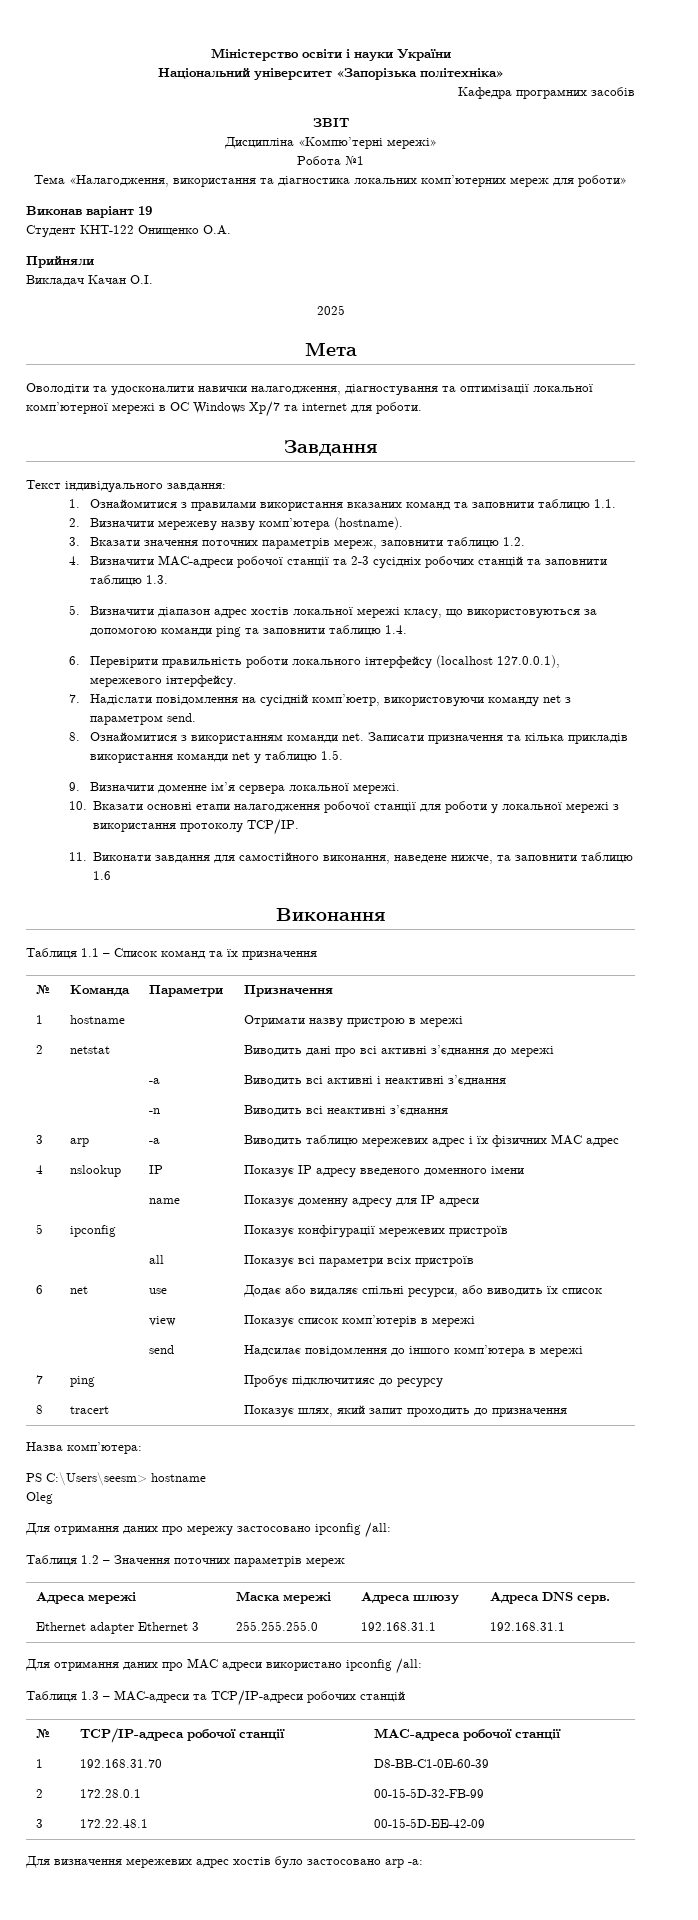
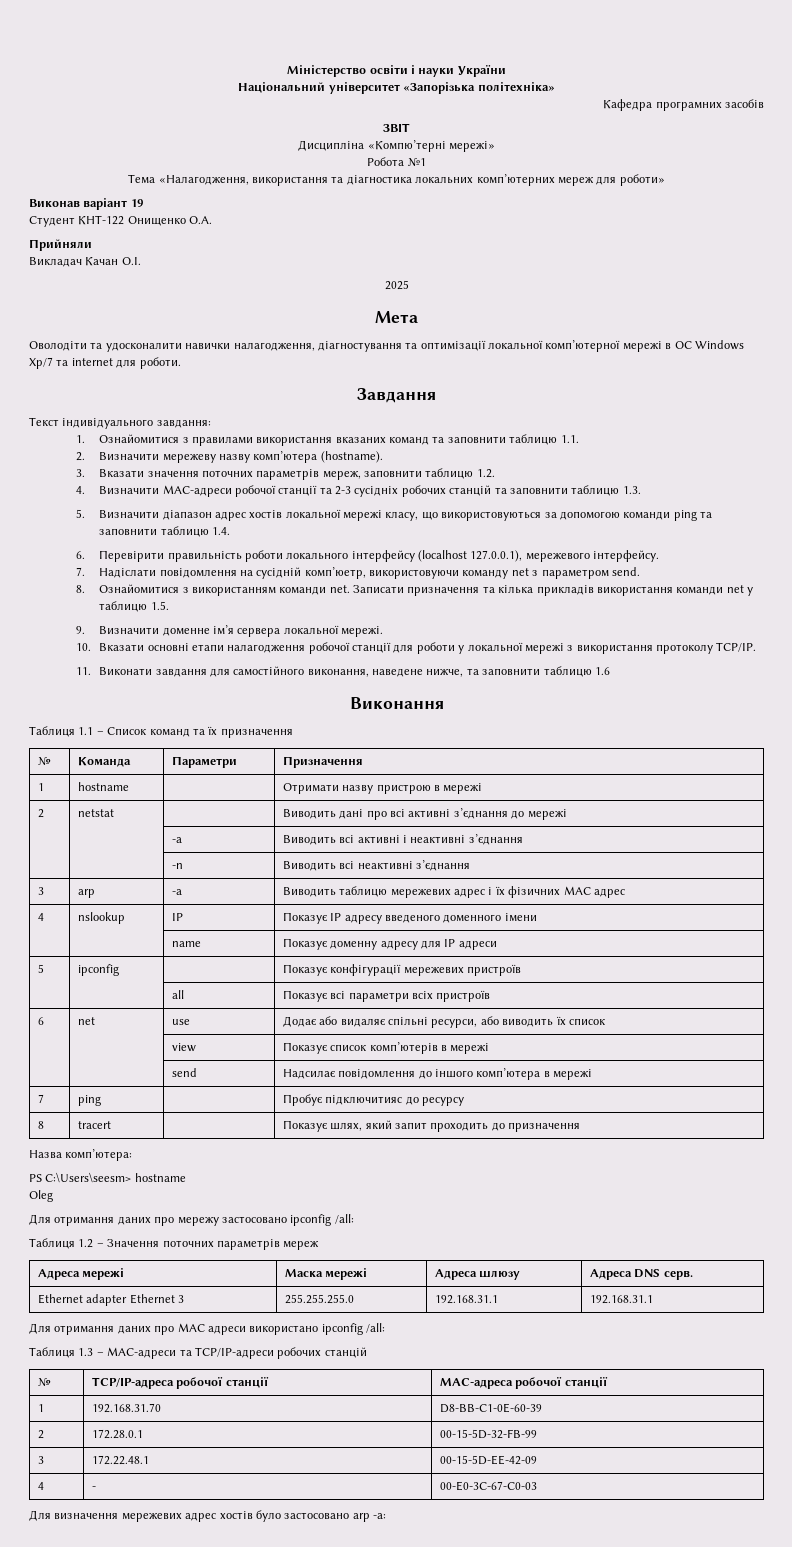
+ 4 | - | 00-E0-3C-67-C0-03

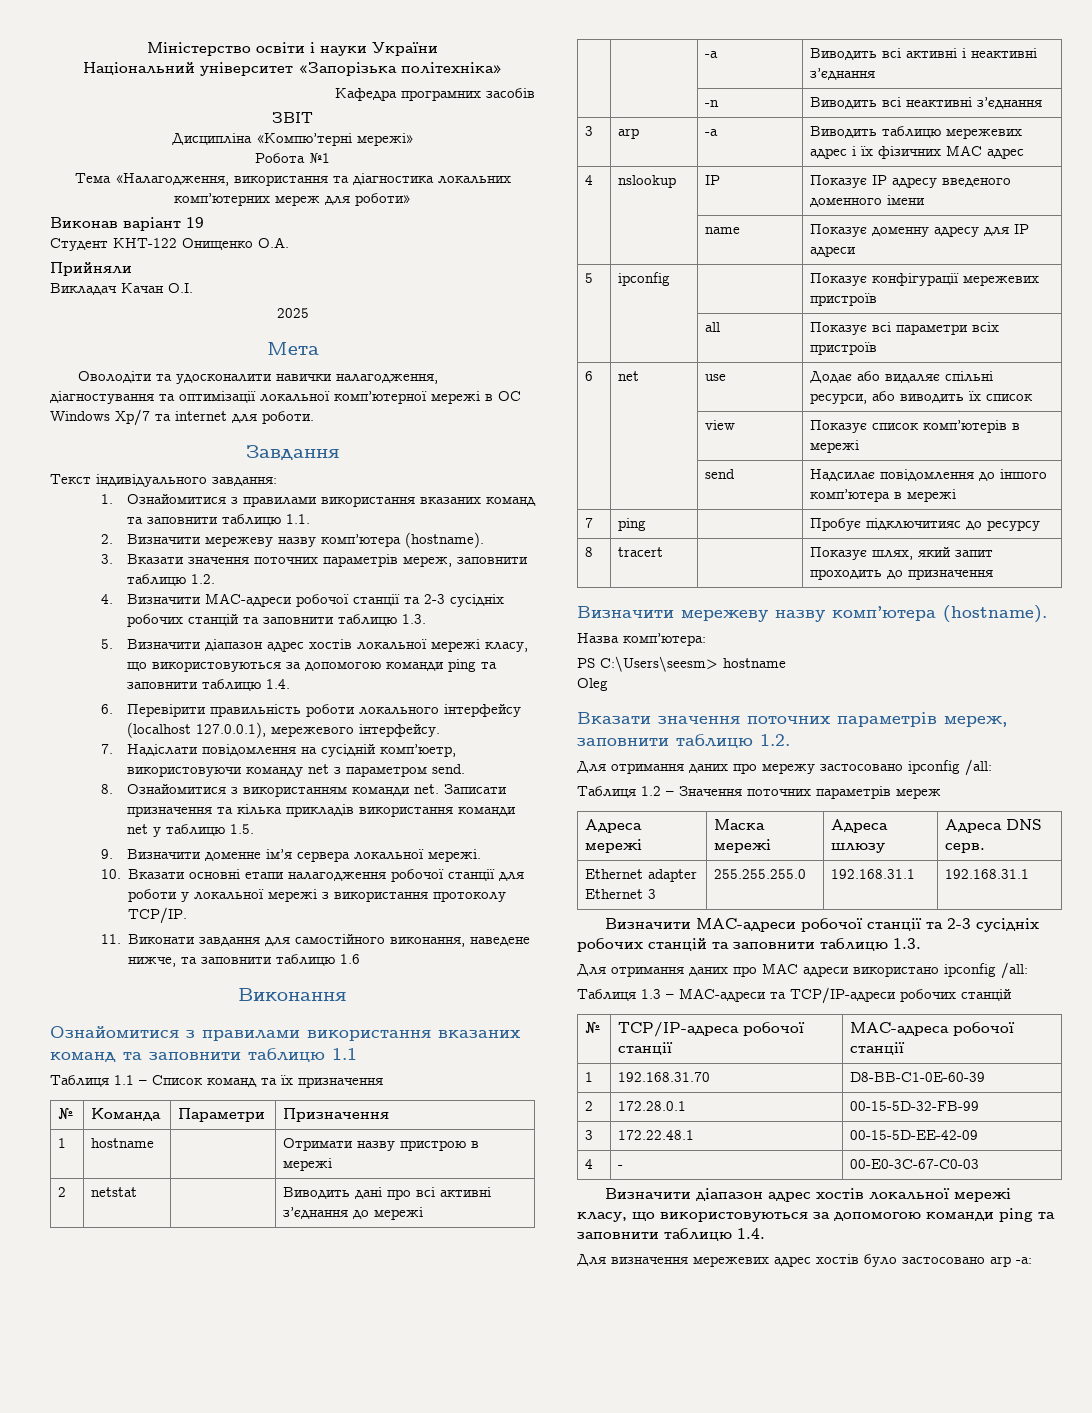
+ Ознайомитися з правилами використання вказаних команд та заповнити таблицю 1.1
  8 | tracert | | Показує шлях, який запит проходить до призначення
+ Визначити мережеву назву комп’ютера (hostname).
  Oleg
+ Вказати значення поточних параметрів мереж, заповнити таблицю 1.2.
  Ethernet adapter Ethernet 3 | 255.255.255.0 | 192.168.31.1 | 192.168.31.1
+ Визначити МАС-адреси робочої станції та 2-3 сусідніх робочих станцій та заповнити таблицю 1.3.
  4 | - | 00-E0-3C-67-C0-03
+ Визначити діапазон адрес хостів локальної мережі класу, що використовуються за допомогою команди ping та заповнити таблицю 1.4.

